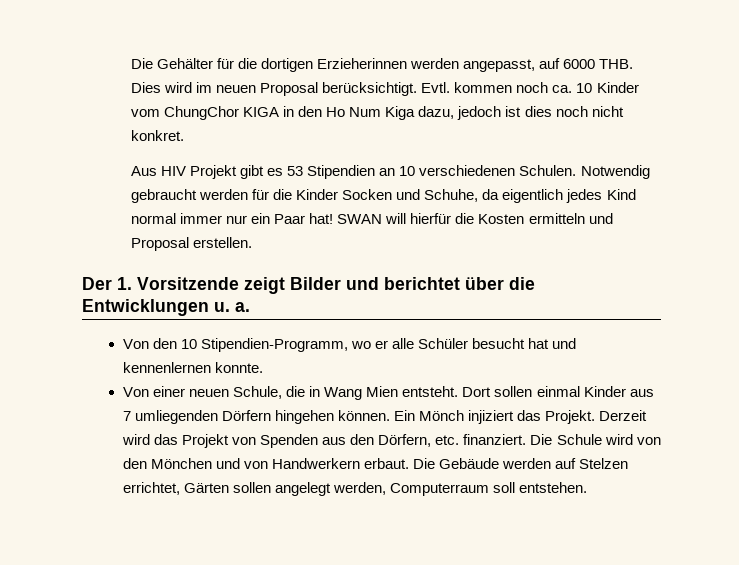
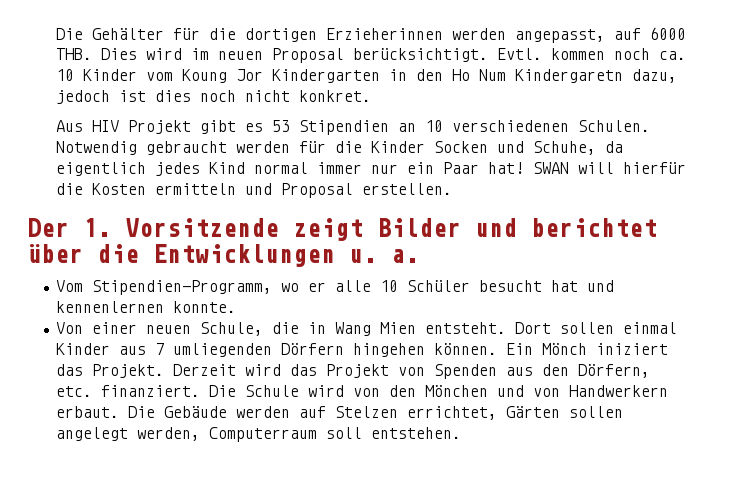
- Evtl. kommen noch ca. 10 Kinder vom ChungChor KIGA in den Ho Num Kiga dazu, jedoch ist dies noch nicht konkret.
+ Evtl. kommen noch ca. 10 Kinder vom Koung Jor Kindergarten in den Ho Num Kindergaretn dazu, jedoch ist dies noch nicht konkret.
- Von den 10 Stipendien-Programm, wo er alle Schüler besucht hat und kennenlernen konnte.
+ Vom Stipendien-Programm, wo er alle 10 Schüler besucht hat und kennenlernen konnte.
- Ein Mönch injiziert das Projekt.
+ Ein Mönch iniziert das Projekt.

